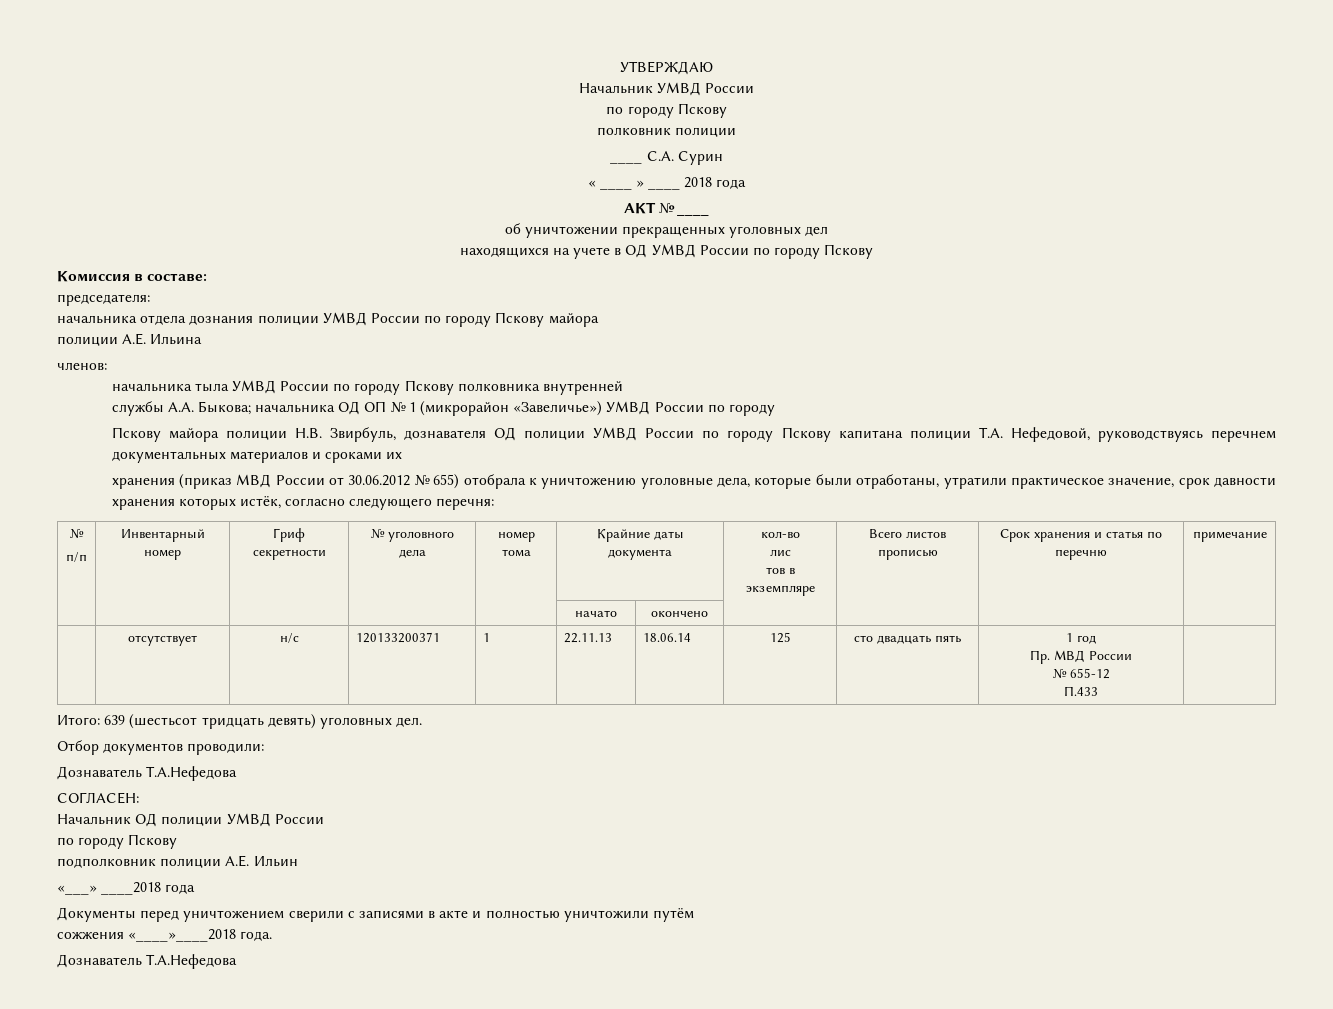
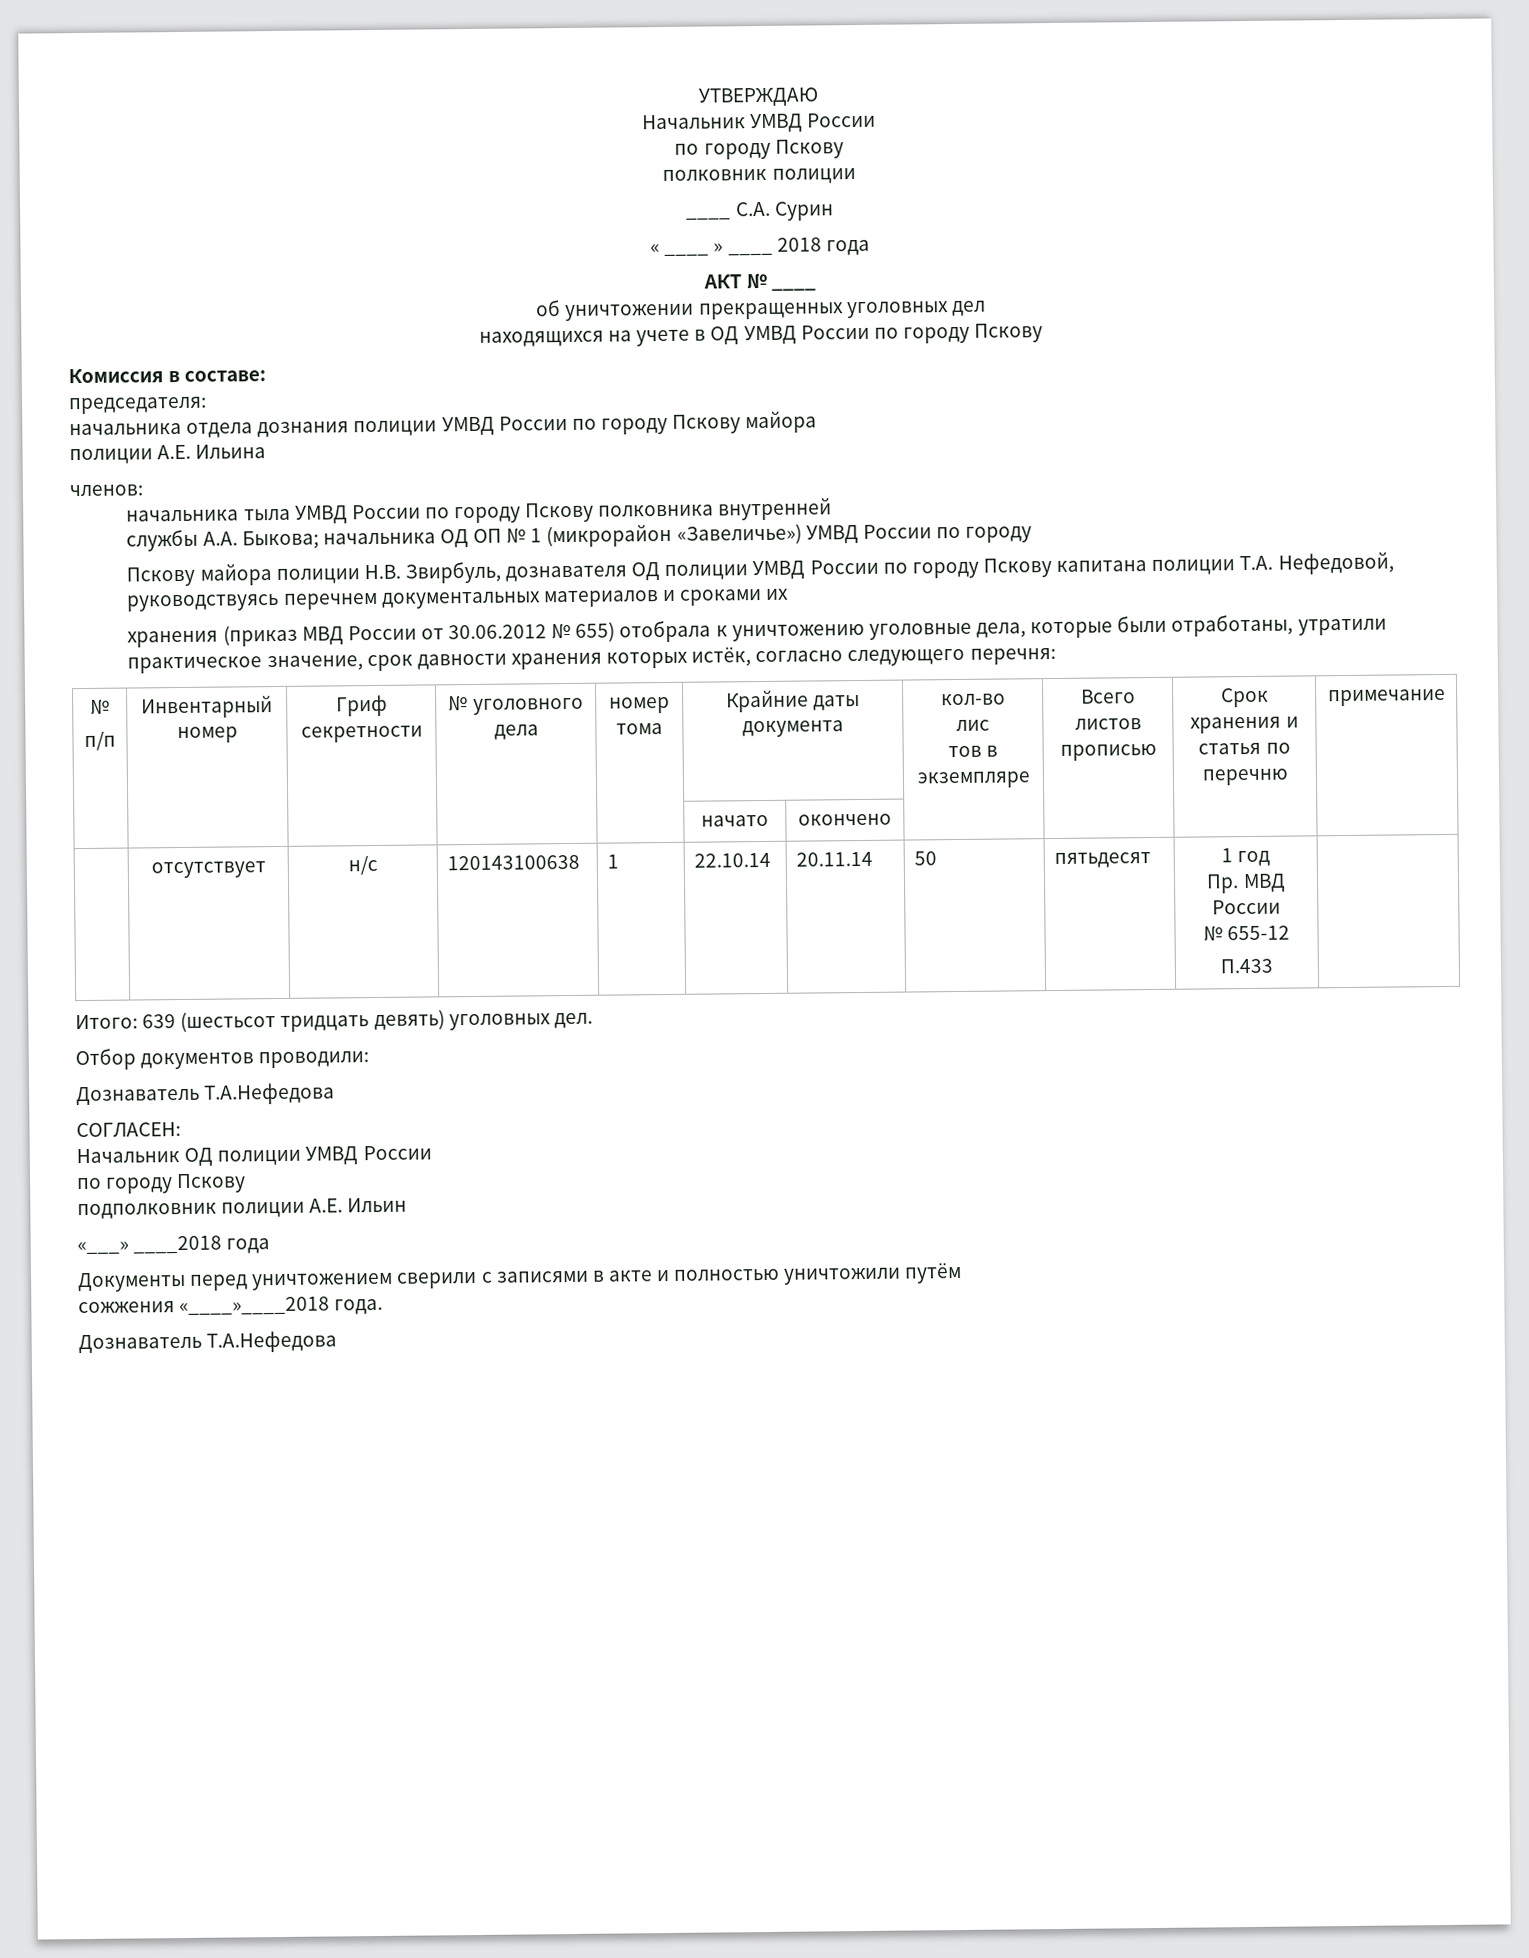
- | отсутствует | н/с | 120133200371 | 1 | 22.11.13 | 18.06.14 | 125 | сто двадцать пять | 1 год
+ | отсутствует | н/с | 120143100638 | 1 | 22.10.14 | 20.11.14 | 50 | пятьдесят | 1 год

